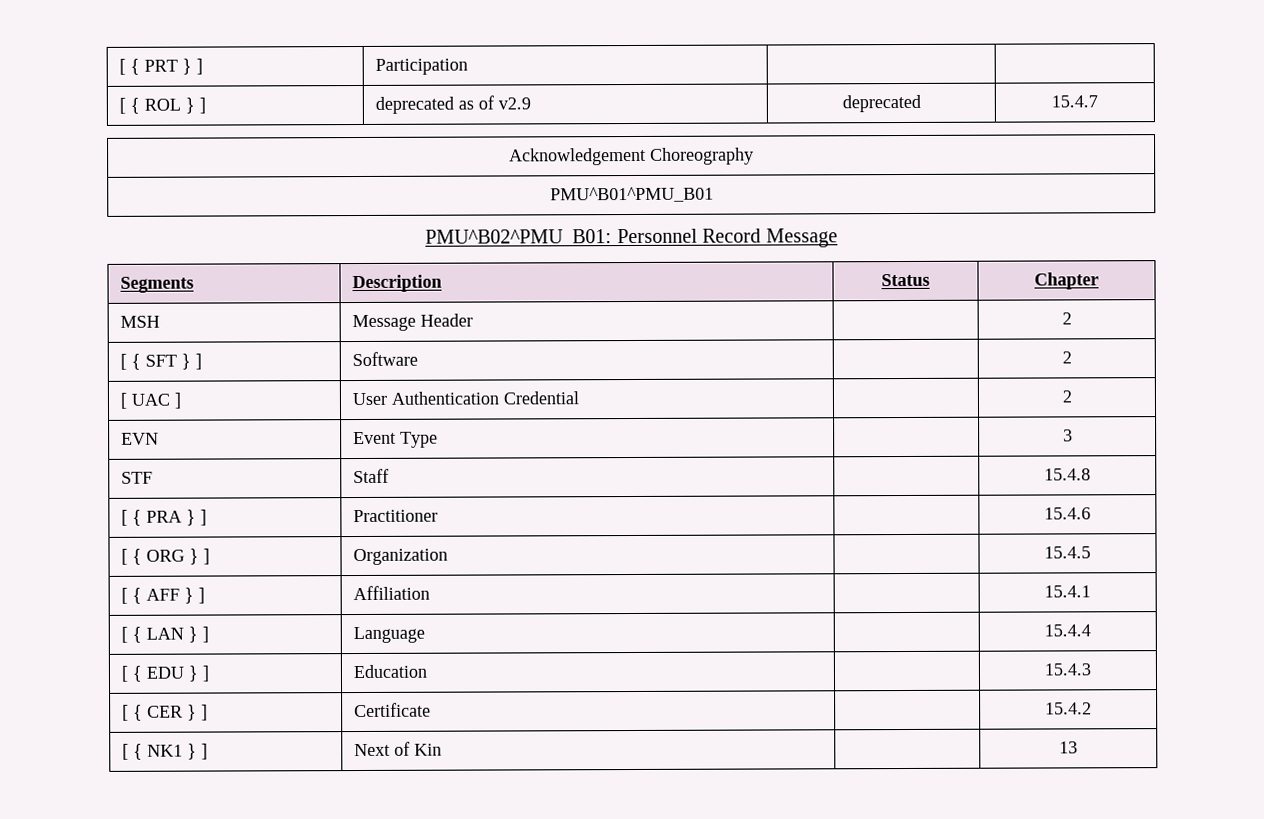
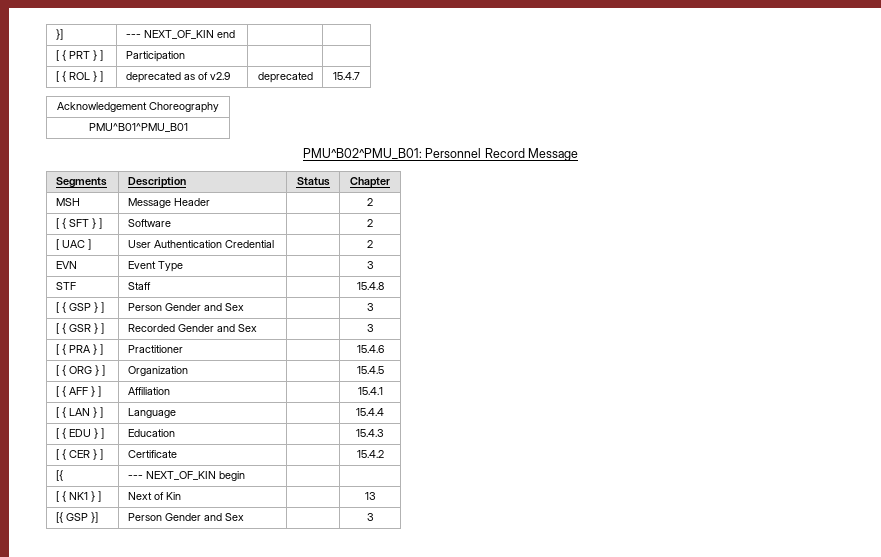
+ }] | --- NEXT_OF_KIN end | |
+ [ { GSP } ] | Person Gender and Sex | | 3
+ [ { GSR } ] | Recorded Gender and Sex | | 3
+ [{ | --- NEXT_OF_KIN begin | |
+ [{ GSP }] | Person Gender and Sex | | 3

